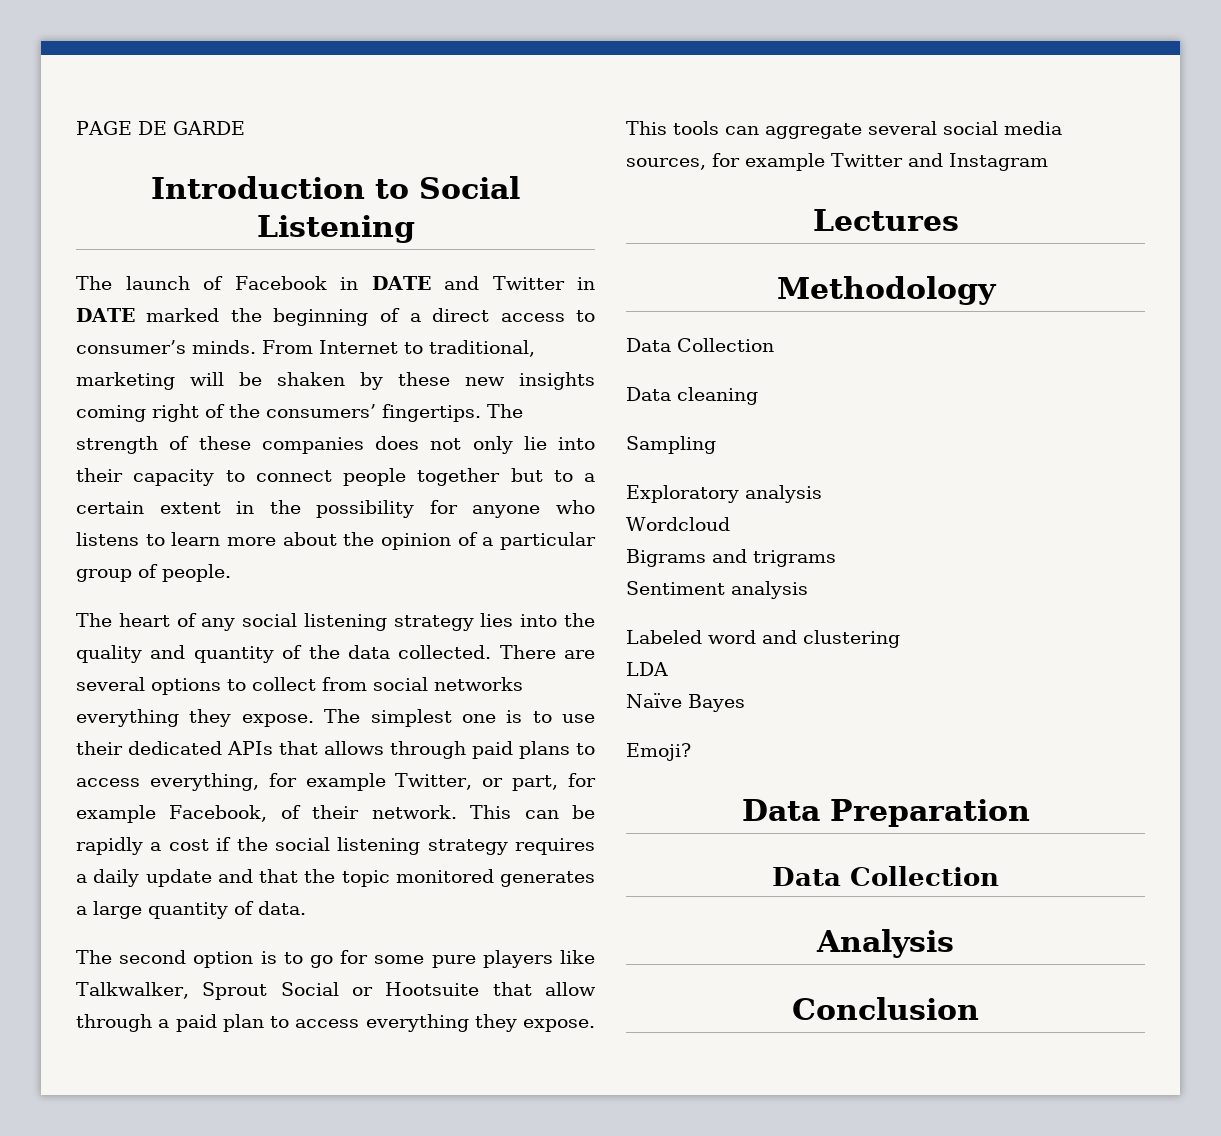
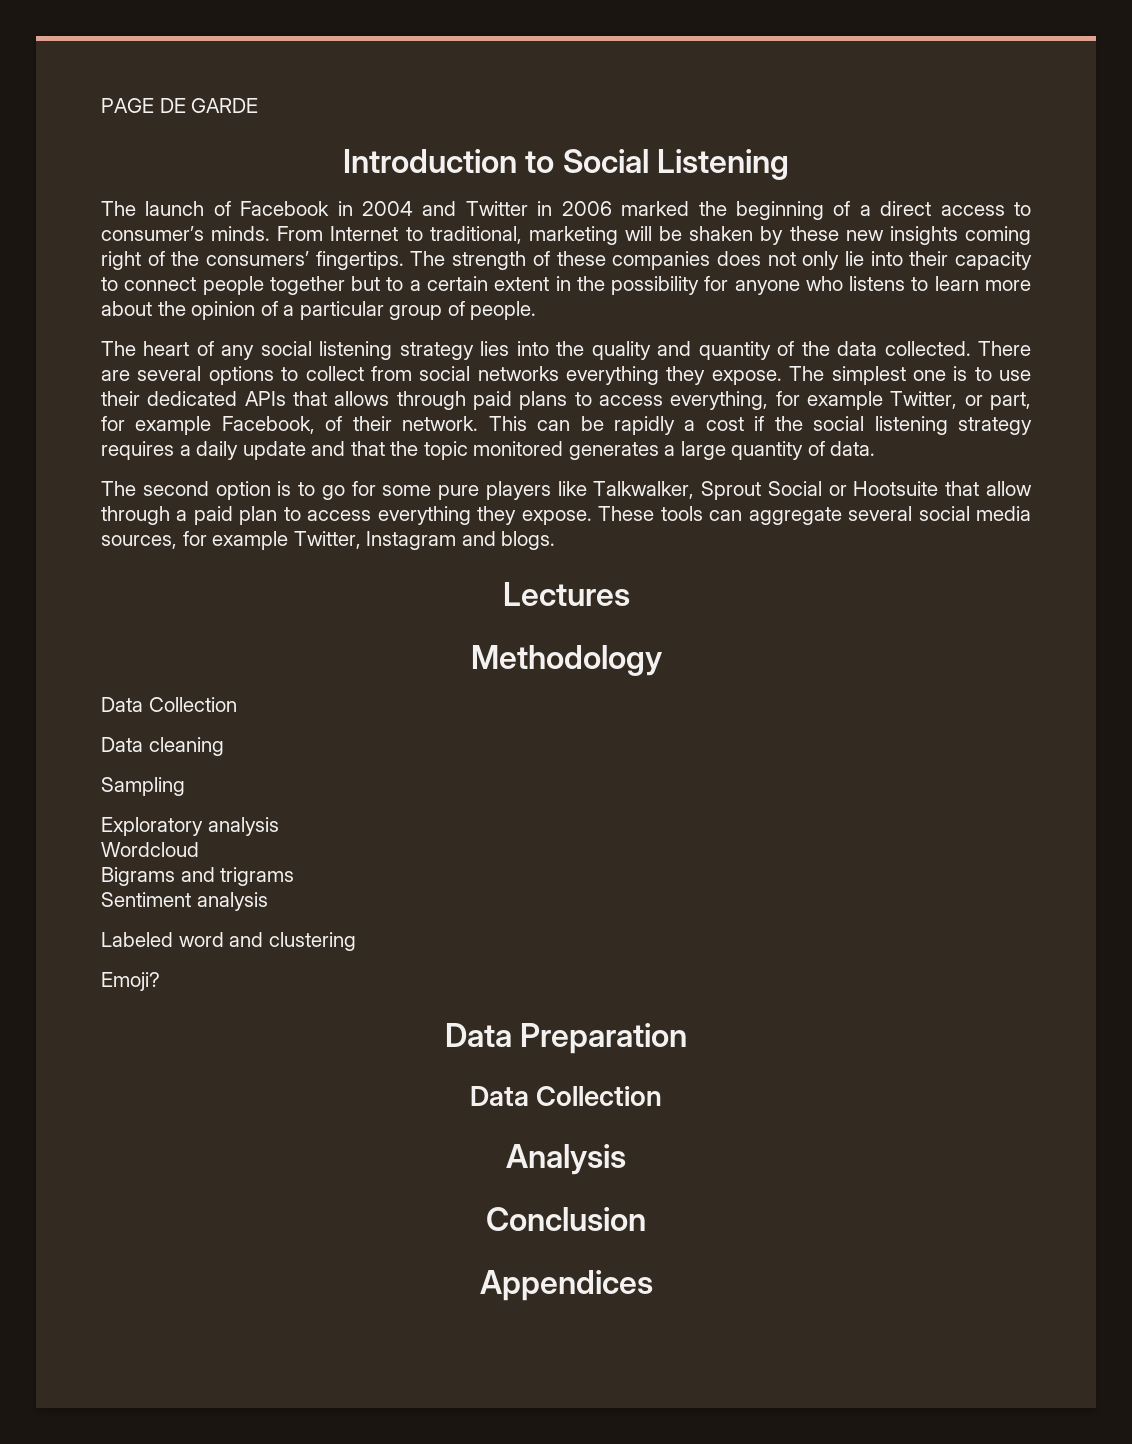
- The launch of Facebook in DATE and Twitter in DATE marked the beginning of a direct access to consumer’s minds.
+ The launch of Facebook in 2004 and Twitter in 2006 marked the beginning of a direct access to consumer’s minds.
- This tools can aggregate several social media sources, for example Twitter and Instagram
+ These tools can aggregate several social media sources, for example Twitter, Instagram and blogs.
- LDA
- Naïve Bayes
+ Appendices

